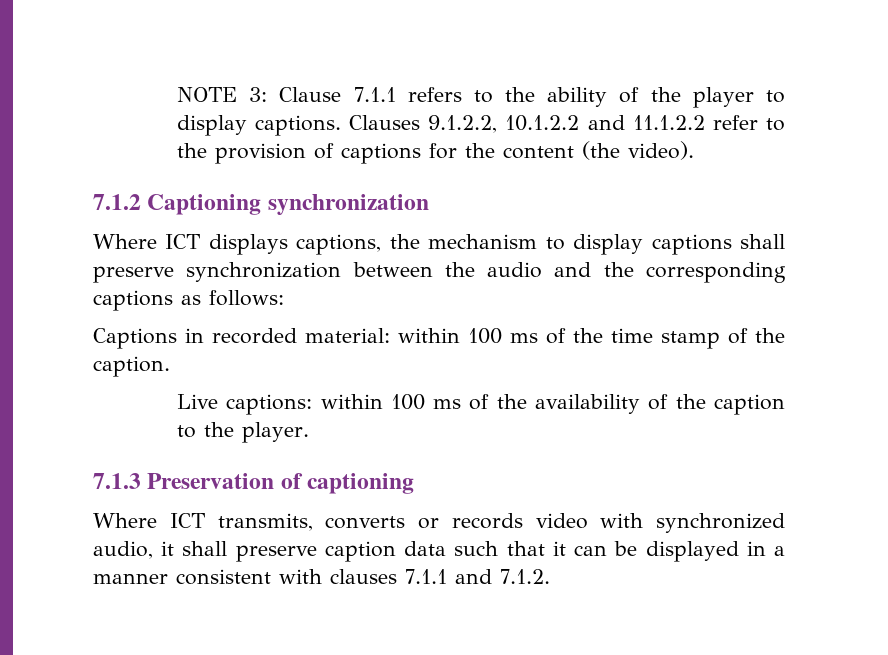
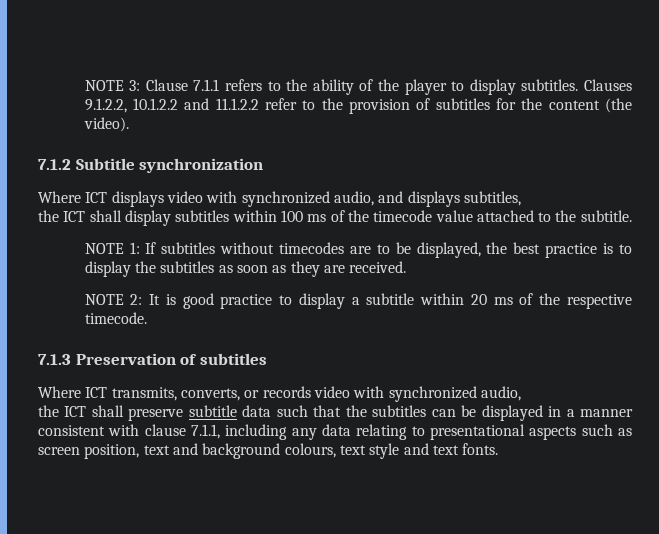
- NOTE 3: Clause 7.1.1 refers to the ability of the player to display captions.
+ NOTE 3: Clause 7.1.1 refers to the ability of the player to display subtitles.
- Clauses 9.1.2.2, 10.1.2.2 and 11.1.2.2 refer to the provision of captions for the content (the video).
+ Clauses 9.1.2.2, 10.1.2.2 and 11.1.2.2 refer to the provision of subtitles for the content (the video).
- 7.1.2 Captioning synchronization
+ 7.1.2 Subtitle synchronization
- Where ICT displays captions, the mechanism to display captions shall preserve synchronization between the audio and the corresponding captions as follows:
- Captions in recorded material: within 100 ms of the time stamp of the caption.
- Live captions: within 100 ms of the availability of the caption to the player.
+ Where ICT displays video with synchronized audio, and displays subtitles,
+ the ICT shall display subtitles within 100 ms of the timecode value attached to the subtitle.
+ NOTE 1: If subtitles without timecodes are to be displayed, the best practice is to display the subtitles as soon as they are received.
+ NOTE 2: It is good practice to display a subtitle within 20 ms of the respective timecode.
- 7.1.3 Preservation of captioning
+ 7.1.3 Preservation of subtitles
- Where ICT transmits, converts or records video with synchronized audio, it shall preserve caption data such that it can be displayed in a manner consistent with clauses 7.1.1 and 7.1.2.
+ Where ICT transmits, converts, or records video with synchronized audio,
+ the ICT shall preserve subtitle data such that the subtitles can be displayed in a manner consistent with clause 7.1.1, including any data relating to presentational aspects such as screen position, text and background colours, text style and text fonts.

